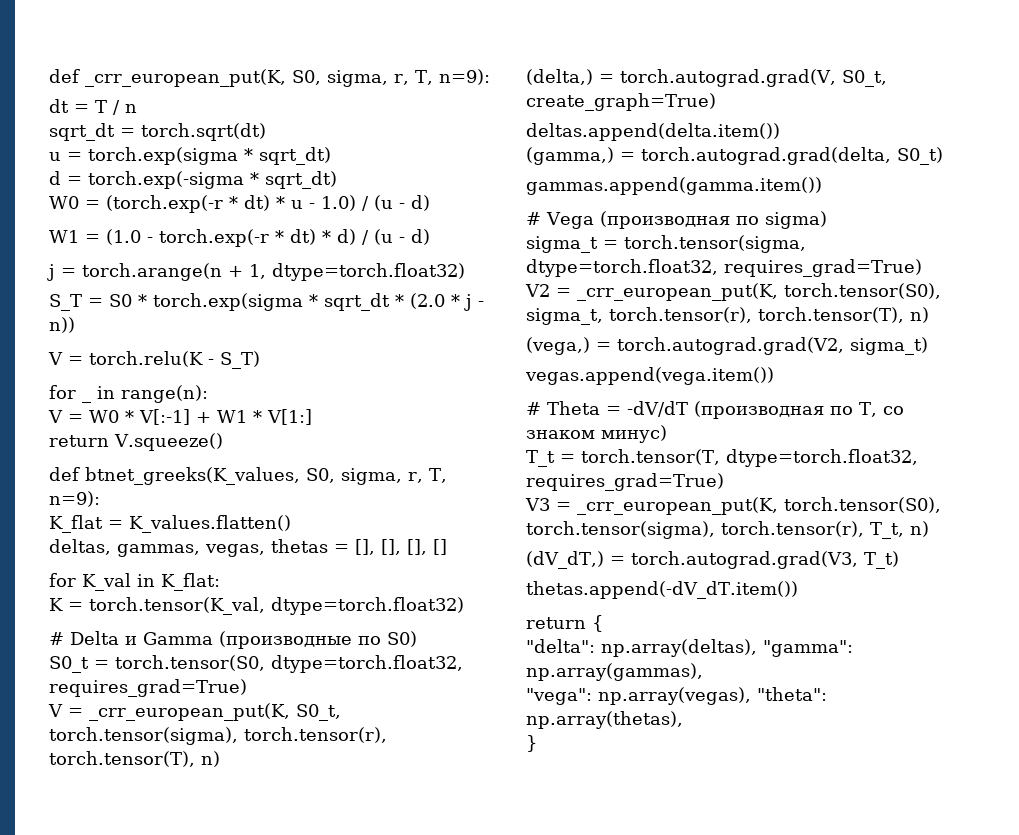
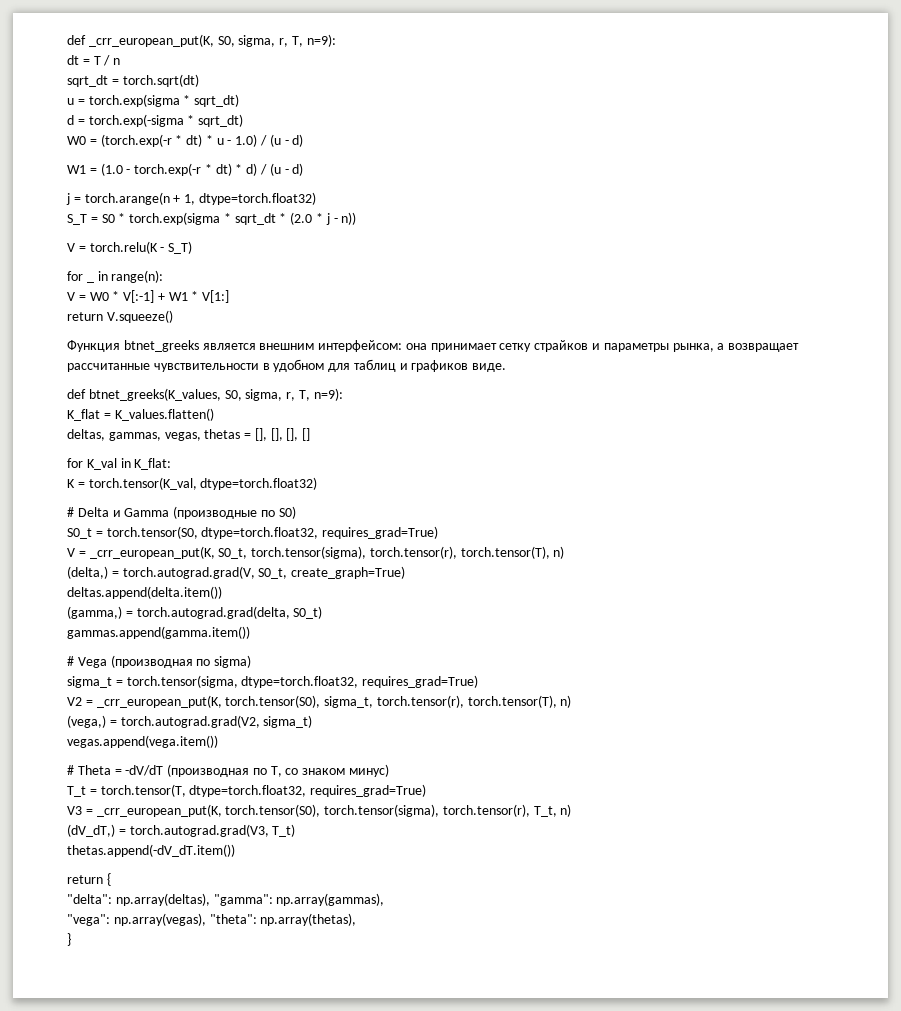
+ Функция btnet_greeks является внешним интерфейсом: она принимает сетку страйков и параметры рынка, а возвращает рассчитанные чувствительности в удобном для таблиц и графиков виде.

